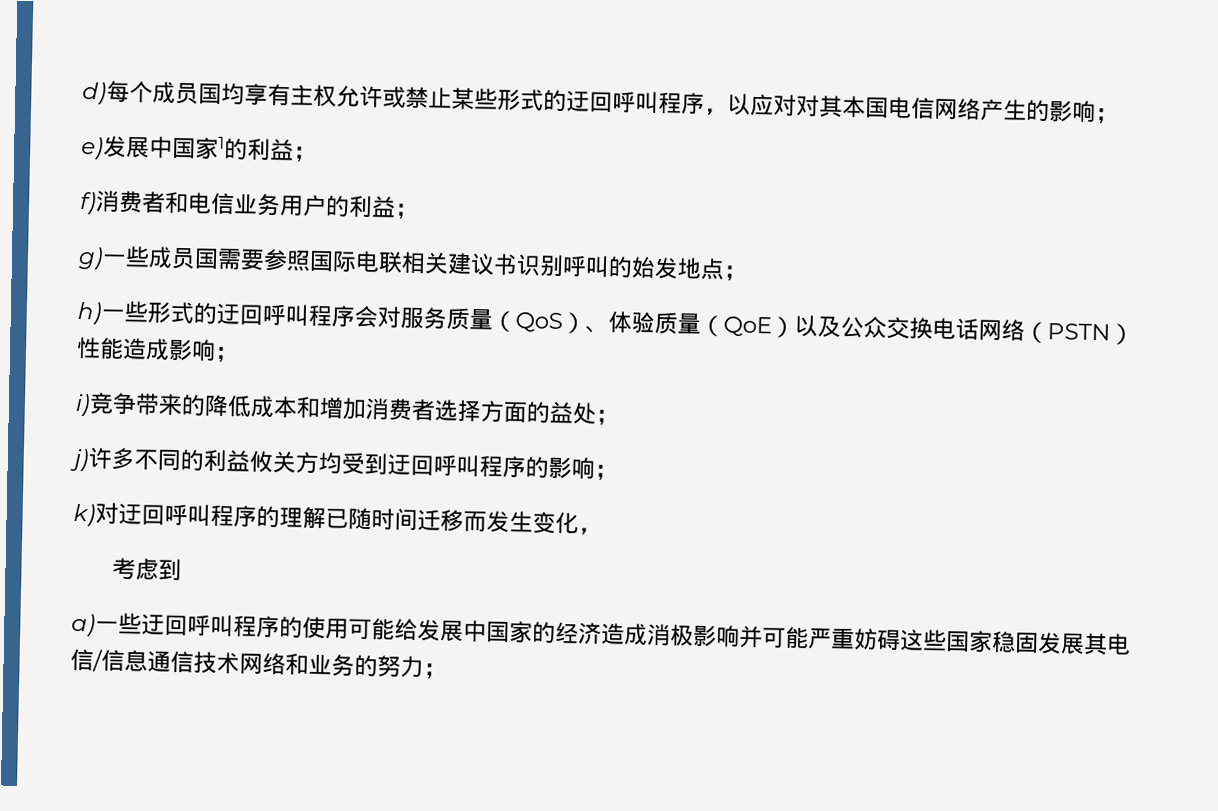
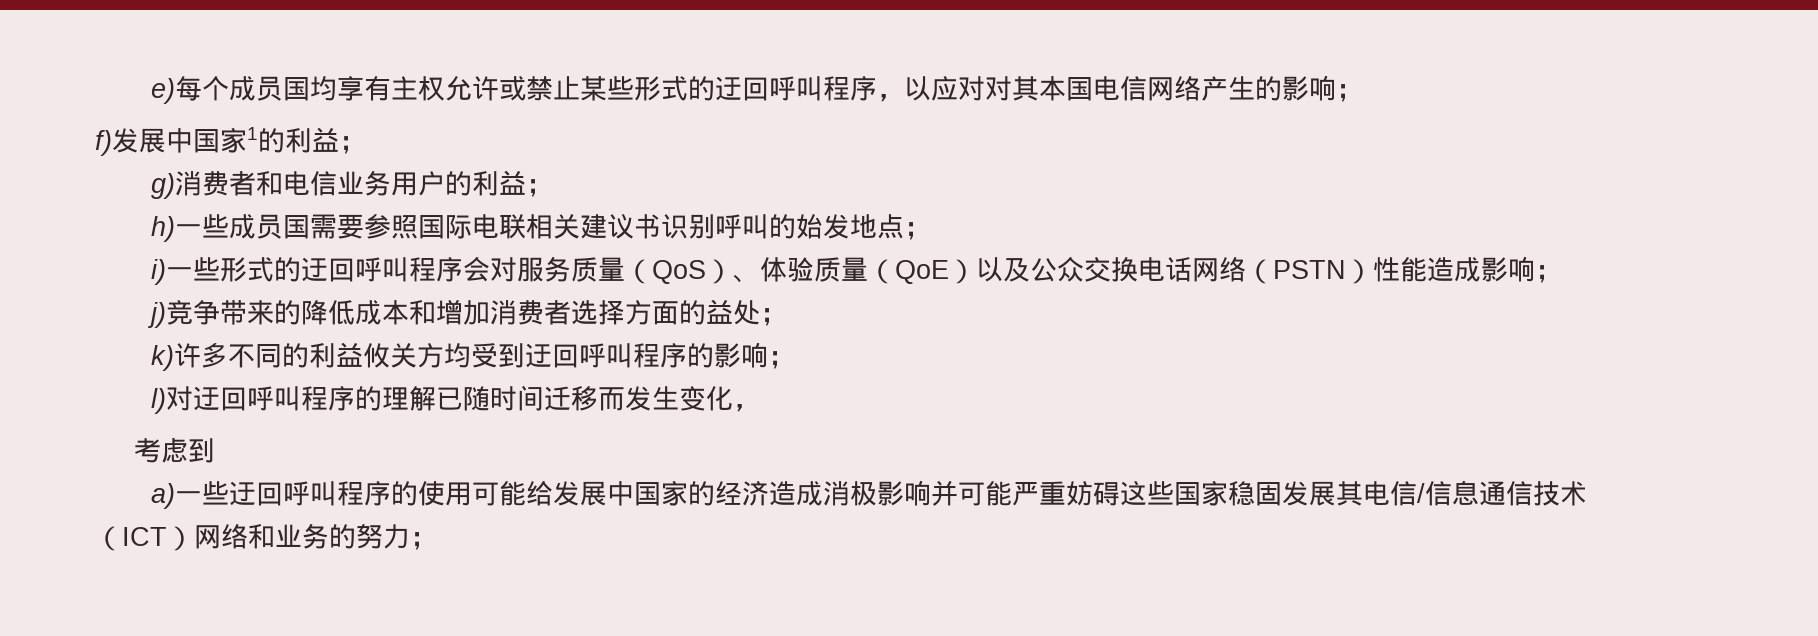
- d)每个成员国均享有主权允许或禁止某些形式的迂回呼叫程序，以应对对其本国电信网络产生的影响；
+ e)每个成员国均享有主权允许或禁止某些形式的迂回呼叫程序，以应对对其本国电信网络产生的影响；
- e)发展中国家1的利益；
+ f)发展中国家1的利益；
- f)消费者和电信业务用户的利益；
+ g)消费者和电信业务用户的利益；
- g)一些成员国需要参照国际电联相关建议书识别呼叫的始发地点；
+ h)一些成员国需要参照国际电联相关建议书识别呼叫的始发地点；
- h)一些形式的迂回呼叫程序会对服务质量（QoS）、体验质量（QoE）以及公众交换电话网络（PSTN）性能造成影响；
+ i)一些形式的迂回呼叫程序会对服务质量（QoS）、体验质量（QoE）以及公众交换电话网络（PSTN）性能造成影响；
- i)竞争带来的降低成本和增加消费者选择方面的益处；
+ j)竞争带来的降低成本和增加消费者选择方面的益处；
- j)许多不同的利益攸关方均受到迂回呼叫程序的影响；
+ k)许多不同的利益攸关方均受到迂回呼叫程序的影响；
- k)对迂回呼叫程序的理解已随时间迁移而发生变化，
+ l)对迂回呼叫程序的理解已随时间迁移而发生变化，
- a)一些迂回呼叫程序的使用可能给发展中国家的经济造成消极影响并可能严重妨碍这些国家稳固发展其电信/信息通信技术网络和业务的努力；
+ a)一些迂回呼叫程序的使用可能给发展中国家的经济造成消极影响并可能严重妨碍这些国家稳固发展其电信/信息通信技术（ICT）网络和业务的努力；

